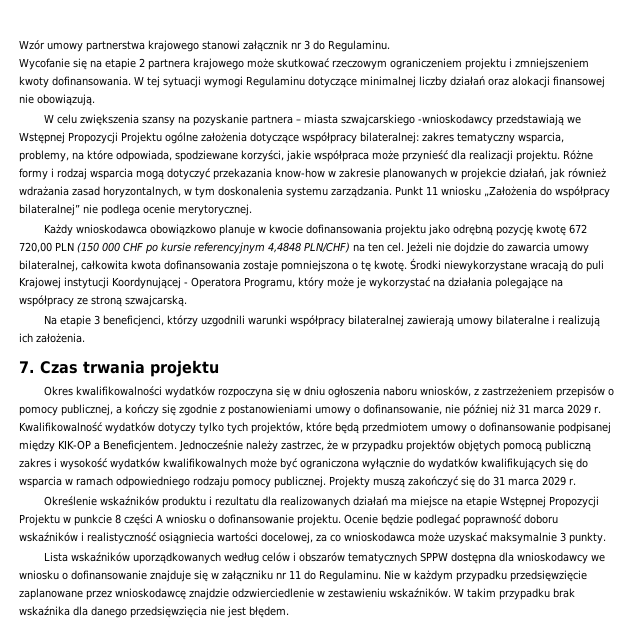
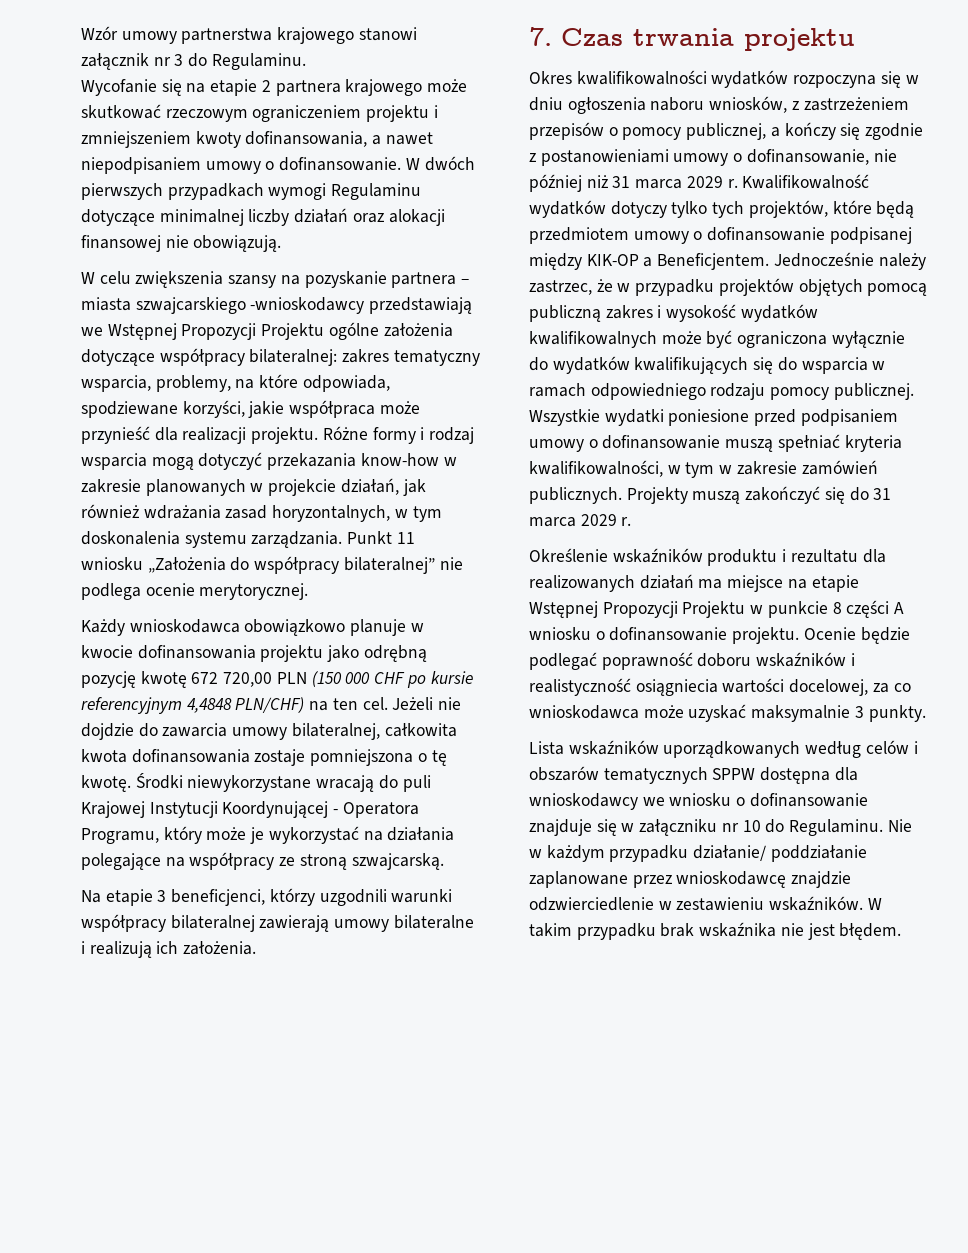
- Wycofanie się na etapie 2 partnera krajowego może skutkować rzeczowym ograniczeniem projektu i zmniejszeniem kwoty dofinansowania. W tej sytuacji wymogi Regulaminu dotyczące minimalnej liczby działań oraz alokacji finansowej nie obowiązują.
+ Wycofanie się na etapie 2 partnera krajowego może skutkować rzeczowym ograniczeniem projektu i zmniejszeniem kwoty dofinansowania, a nawet niepodpisaniem umowy o dofinansowanie. W dwóch pierwszych przypadkach wymogi Regulaminu dotyczące minimalnej liczby działań oraz alokacji finansowej nie obowiązują.
- Środki niewykorzystane wracają do puli Krajowej instytucji Koordynującej - Operatora Programu, który może je wykorzystać na działania polegające na współpracy ze stroną szwajcarską.
+ Środki niewykorzystane wracają do puli Krajowej Instytucji Koordynującej - Operatora Programu, który może je wykorzystać na działania polegające na współpracy ze stroną szwajcarską.
+ Wszystkie wydatki poniesione przed podpisaniem umowy o dofinansowanie muszą spełniać kryteria kwalifikowalności, w tym w zakresie zamówień publicznych.
- Lista wskaźników uporządkowanych według celów i obszarów tematycznych SPPW dostępna dla wnioskodawcy we wniosku o dofinansowanie znajduje się w załączniku nr 11 do Regulaminu.
+ Lista wskaźników uporządkowanych według celów i obszarów tematycznych SPPW dostępna dla wnioskodawcy we wniosku o dofinansowanie znajduje się w załączniku nr 10 do Regulaminu.
- Nie w każdym przypadku przedsięwzięcie zaplanowane przez wnioskodawcę znajdzie odzwierciedlenie w zestawieniu wskaźników.
+ Nie w każdym przypadku działanie/ poddziałanie zaplanowane przez wnioskodawcę znajdzie odzwierciedlenie w zestawieniu wskaźników.
- W takim przypadku brak wskaźnika dla danego przedsięwzięcia nie jest błędem.
+ W takim przypadku brak wskaźnika nie jest błędem.

